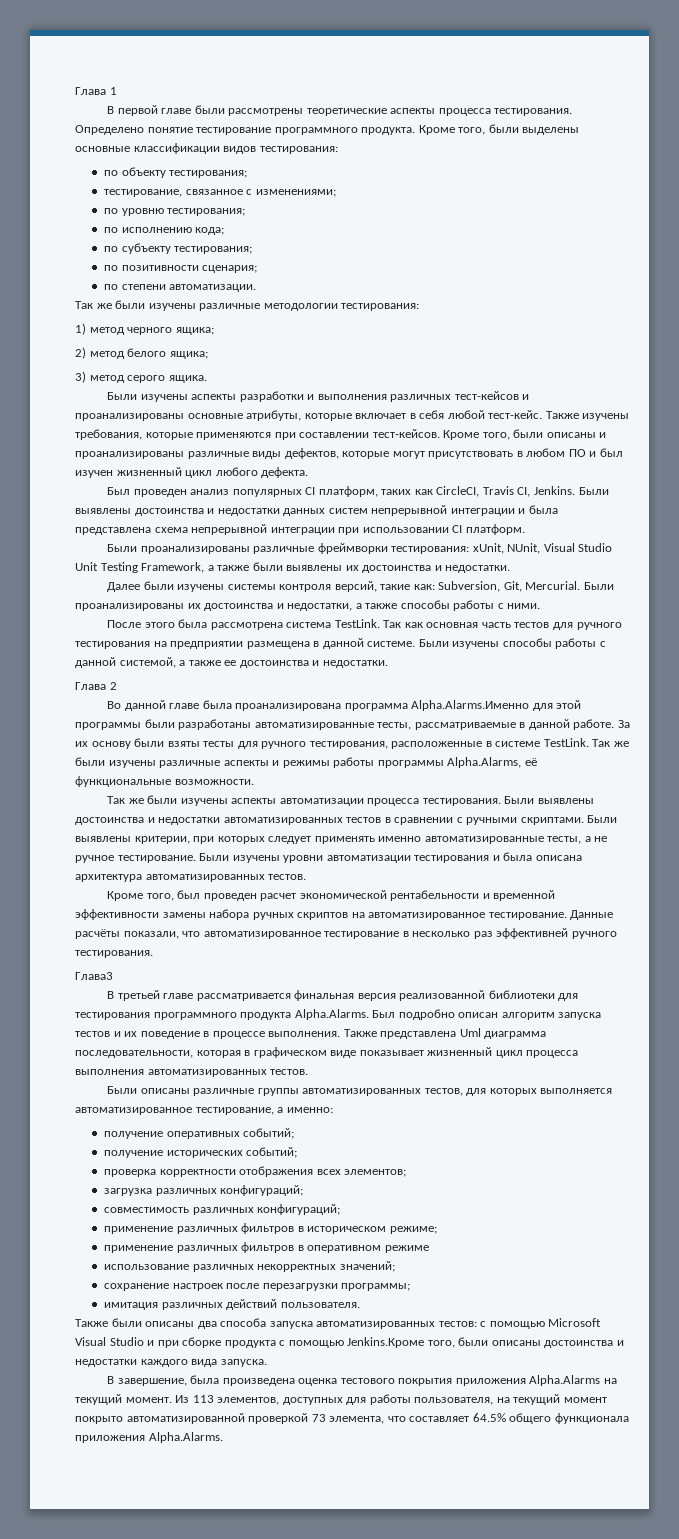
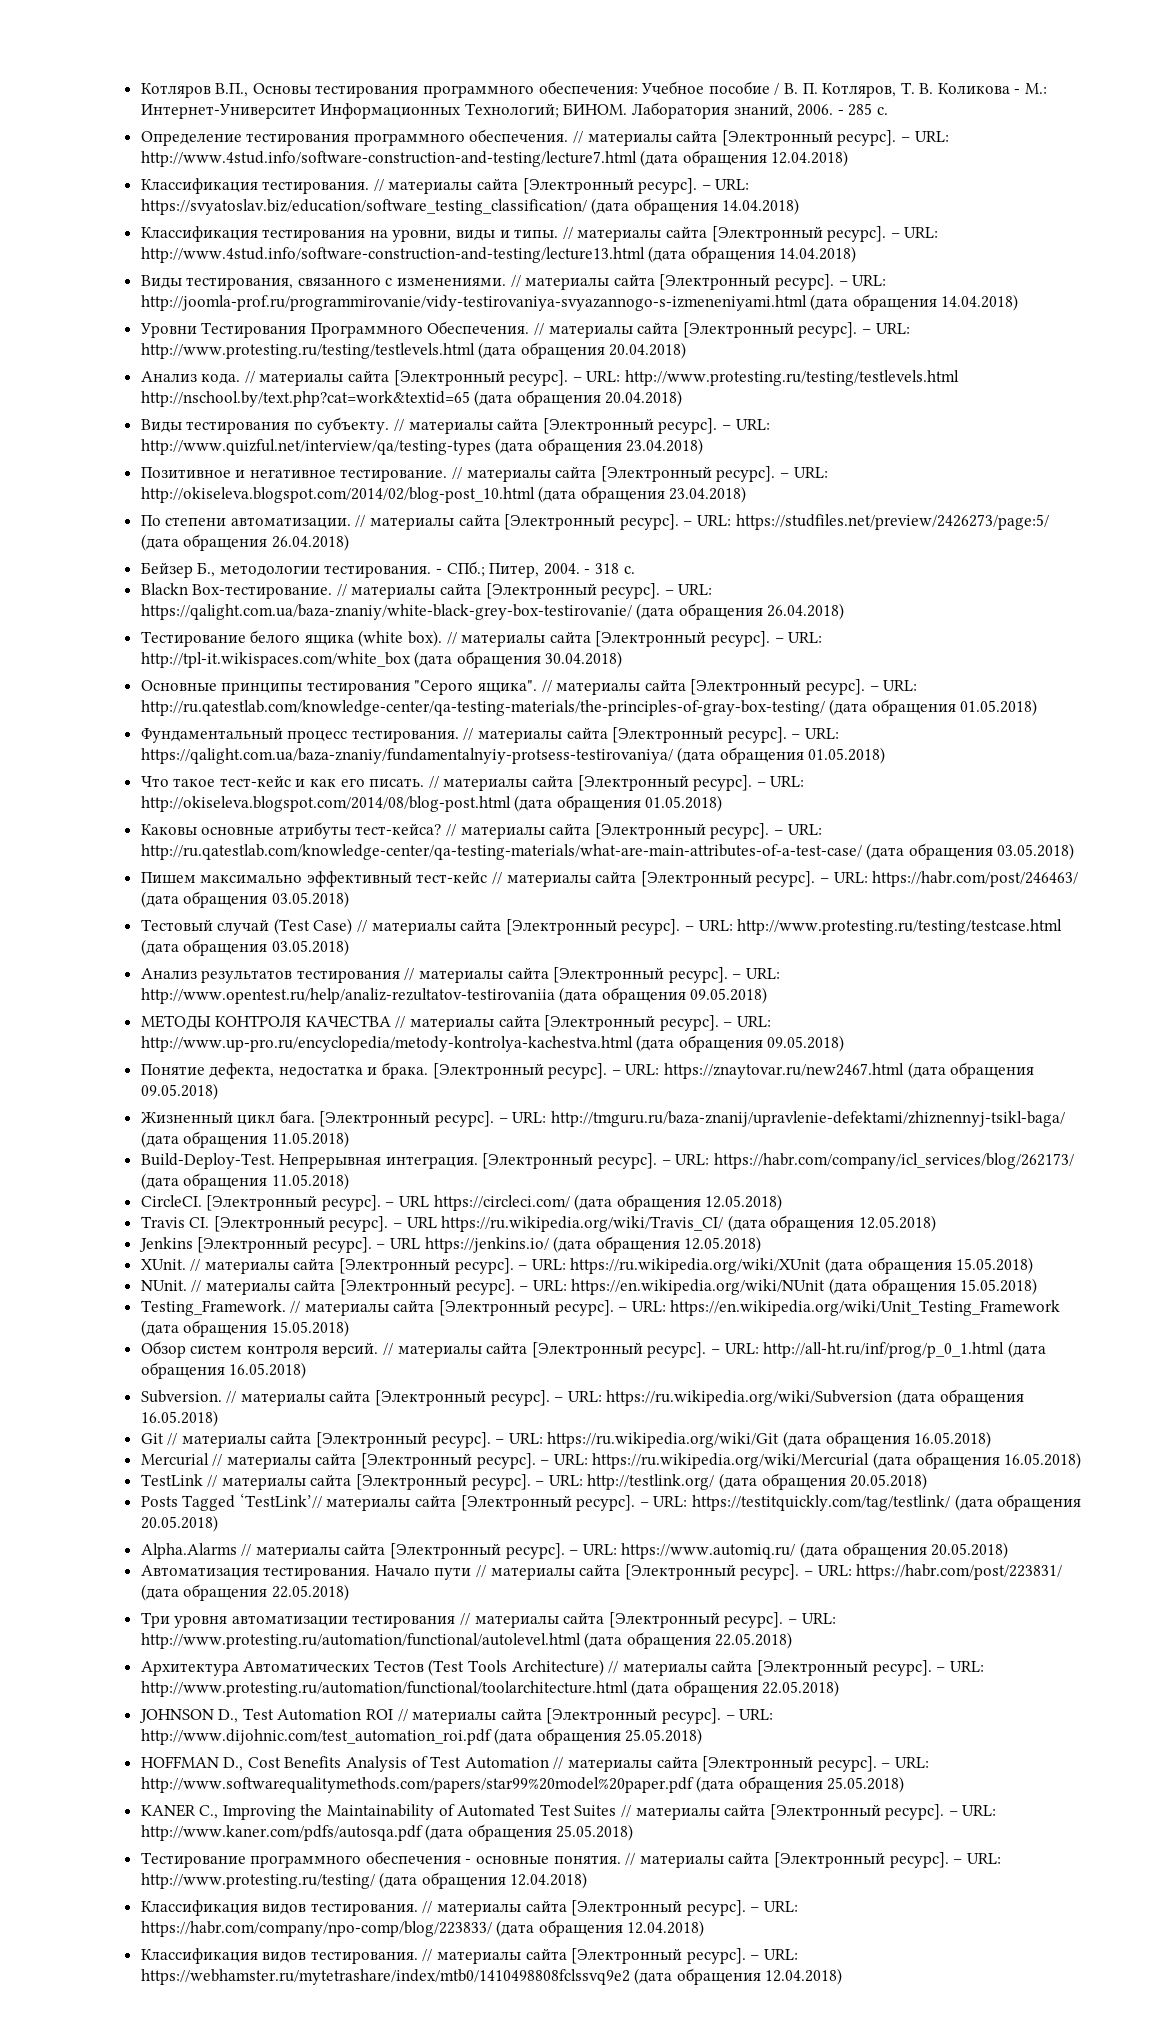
- Глава 1
- В первой главе были рассмотрены теоретические аспекты процесса тестирования. Определено понятие тестирование программного продукта. Кроме того, были выделены основные классификации видов тестирования:
- по объекту тестирования;
- тестирование, связанное с изменениями;
- по уровню тестирования;
- по исполнению кода;
- по субъекту тестирования;
- по позитивности сценария;
- по степени автоматизации.
- Так же были изучены различные методологии тестирования:
- 1) метод черного ящика;
- 2) метод белого ящика;
- 3) метод серого ящика.
- Были изучены аспекты разработки и выполнения различных тест-кейсов и проанализированы основные атрибуты, которые включает в себя любой тест-кейс. Также изучены требования, которые применяются при составлении тест-кейсов. Кроме того, были описаны и проанализированы различные виды дефектов, которые могут присутствовать в любом ПО и был изучен жизненный цикл любого дефекта.
- Был проведен анализ популярных CI платформ, таких как CircleCI, Travis CI, Jenkins. Были выявлены достоинства и недостатки данных систем непрерывной интеграции и была представлена схема непрерывной интеграции при использовании CI платформ.
- Были проанализированы различные фреймворки тестирования: xUnit, NUnit, Visual Studio Unit Testing Framework, а также были выявлены их достоинства и недостатки.
- Далее были изучены системы контроля версий, такие как: Subversion, Git, Mercurial. Были проанализированы их достоинства и недостатки, а также способы работы с ними.
- После этого была рассмотрена система TestLink. Так как основная часть тестов для ручного тестирования на предприятии размещена в данной системе. Были изучены способы работы с данной системой, а также ее достоинства и недостатки.
- Глава 2
- Во данной главе была проанализирована программа Alpha.Alarms.Именно для этой программы были разработаны автоматизированные тесты, рассматриваемые в данной работе. За их основу были взяты тесты для ручного тестирования, расположенные в системе TestLink. Так же были изучены различные аспекты и режимы работы программы Alpha.Alarms, её функциональные возможности.
- Так же были изучены аспекты автоматизации процесса тестирования. Были выявлены достоинства и недостатки автоматизированных тестов в сравнении с ручными скриптами. Были выявлены критерии, при которых следует применять именно автоматизированные тесты, а не ручное тестирование. Были изучены уровни автоматизации тестирования и была описана архитектура автоматизированных тестов.
- Кроме того, был проведен расчет экономической рентабельности и временной эффективности замены набора ручных скриптов на автоматизированное тестирование. Данные расчёты показали, что автоматизированное тестирование в несколько раз эффективней ручного тестирования.
- Глава3
- В третьей главе рассматривается финальная версия реализованной библиотеки для тестирования программного продукта Alpha.Alarms. Был подробно описан алгоритм запуска тестов и их поведение в процессе выполнения. Также представлена Uml диаграмма последовательности, которая в графическом виде показывает жизненный цикл процесса выполнения автоматизированных тестов.
- Были описаны различные группы автоматизированных тестов, для которых выполняется автоматизированное тестирование, а именно:
- получение оперативных событий;
- получение исторических событий;
- проверка корректности отображения всех элементов;
- загрузка различных конфигураций;
- совместимость различных конфигураций;
- применение различных фильтров в историческом режиме;
- применение различных фильтров в оперативном режиме
- использование различных некорректных значений;
- сохранение настроек после перезагрузки программы;
- имитация различных действий пользователя.
- Также были описаны два способа запуска автоматизированных тестов: с помощью Microsoft Visual Studio и при сборке продукта с помощью Jenkins.Кроме того, были описаны достоинства и недостатки каждого вида запуска.
- В завершение, была произведена оценка тестового покрытия приложения Alpha.Alarms на текущий момент. Из 113 элементов, доступных для работы пользователя, на текущий момент покрыто автоматизированной проверкой 73 элемента, что составляет 64.5% общего функционала приложения Alpha.Alarms.
+ Котляров В.П., Основы тестирования программного обеспечения: Учебное пособие / В. П. Котляров, Т. В. Коликова - М.: Интернет-Университет Информационных Технологий; БИНОМ. Лаборатория знаний, 2006. - 285 с.
+ Определение тестирования программного обеспечения. // материалы сайта [Электронный ресурс]. – URL: http://www.4stud.info/software-construction-and-testing/lecture7.html (дата обращения 12.04.2018)
+ Классификация тестирования. // материалы сайта [Электронный ресурс]. – URL: https://svyatoslav.biz/education/software_testing_classification/ (дата обращения 14.04.2018)
+ Классификация тестирования на уровни, виды и типы. // материалы сайта [Электронный ресурс]. – URL: http://www.4stud.info/software-construction-and-testing/lecture13.html (дата обращения 14.04.2018)
+ Виды тестирования, связанного с изменениями. // материалы сайта [Электронный ресурс]. – URL: http://joomla-prof.ru/programmirovanie/vidy-testirovaniya-svyazannogo-s-izmeneniyami.html (дата обращения 14.04.2018)
+ Уровни Тестирования Программного Обеспечения. // материалы сайта [Электронный ресурс]. – URL: http://www.protesting.ru/testing/testlevels.html (дата обращения 20.04.2018)
+ Анализ кода. // материалы сайта [Электронный ресурс]. – URL: http://www.protesting.ru/testing/testlevels.html http://nschool.by/text.php?cat=work&textid=65 (дата обращения 20.04.2018)
+ Виды тестирования по субъекту. // материалы сайта [Электронный ресурс]. – URL: http://www.quizful.net/interview/qa/testing-types (дата обращения 23.04.2018)
+ Позитивное и негативное тестирование. // материалы сайта [Электронный ресурс]. – URL: http://okiseleva.blogspot.com/2014/02/blog-post_10.html (дата обращения 23.04.2018)
+ По степени автоматизации. // материалы сайта [Электронный ресурс]. – URL: https://studfiles.net/preview/2426273/page:5/ (дата обращения 26.04.2018)
+ Бейзер Б., методологии тестирования. - СПб.; Питер, 2004. - 318 с.
+ Blackn Box-тестирование. // материалы сайта [Электронный ресурс]. – URL: https://qalight.com.ua/baza-znaniy/white-black-grey-box-testirovanie/ (дата обращения 26.04.2018)
+ Тестирование белого ящика (white box). // материалы сайта [Электронный ресурс]. – URL: http://tpl-it.wikispaces.com/white_box (дата обращения 30.04.2018)
+ Основные принципы тестирования "Серого ящика". // материалы сайта [Электронный ресурс]. – URL: http://ru.qatestlab.com/knowledge-center/qa-testing-materials/the-principles-of-gray-box-testing/ (дата обращения 01.05.2018)
+ Фундаментальный процесс тестирования. // материалы сайта [Электронный ресурс]. – URL: https://qalight.com.ua/baza-znaniy/fundamentalnyiy-protsess-testirovaniya/ (дата обращения 01.05.2018)
+ Что такое тест-кейс и как его писать. // материалы сайта [Электронный ресурс]. – URL: http://okiseleva.blogspot.com/2014/08/blog-post.html (дата обращения 01.05.2018)
+ Каковы основные атрибуты тест-кейса? // материалы сайта [Электронный ресурс]. – URL: http://ru.qatestlab.com/knowledge-center/qa-testing-materials/what-are-main-attributes-of-a-test-case/ (дата обращения 03.05.2018)
+ Пишем максимально эффективный тест-кейс // материалы сайта [Электронный ресурс]. – URL: https://habr.com/post/246463/ (дата обращения 03.05.2018)
+ Тестовый случай (Test Case) // материалы сайта [Электронный ресурс]. – URL: http://www.protesting.ru/testing/testcase.html (дата обращения 03.05.2018)
+ Анализ результатов тестирования // материалы сайта [Электронный ресурс]. – URL: http://www.opentest.ru/help/analiz-rezultatov-testirovaniia (дата обращения 09.05.2018)
+ МЕТОДЫ КОНТРОЛЯ КАЧЕСТВА // материалы сайта [Электронный ресурс]. – URL: http://www.up-pro.ru/encyclopedia/metody-kontrolya-kachestva.html (дата обращения 09.05.2018)
+ Понятие дефекта, недостатка и брака. [Электронный ресурс]. – URL: https://znaytovar.ru/new2467.html (дата обращения 09.05.2018)
+ Жизненный цикл бага. [Электронный ресурс]. – URL: http://tmguru.ru/baza-znanij/upravlenie-defektami/zhiznennyj-tsikl-baga/ (дата обращения 11.05.2018)
+ Build-Deploy-Test. Непрерывная интеграция. [Электронный ресурс]. – URL: https://habr.com/company/icl_services/blog/262173/ (дата обращения 11.05.2018)
+ CircleCI. [Электронный ресурс]. – URL https://circleci.com/ (дата обращения 12.05.2018)
+ Travis CI. [Электронный ресурс]. – URL https://ru.wikipedia.org/wiki/Travis_CI/ (дата обращения 12.05.2018)
+ Jenkins [Электронный ресурс]. – URL https://jenkins.io/ (дата обращения 12.05.2018)
+ XUnit. // материалы сайта [Электронный ресурс]. – URL: https://ru.wikipedia.org/wiki/XUnit (дата обращения 15.05.2018)
+ NUnit. // материалы сайта [Электронный ресурс]. – URL: https://en.wikipedia.org/wiki/NUnit (дата обращения 15.05.2018)
+ Testing_Framework. // материалы сайта [Электронный ресурс]. – URL: https://en.wikipedia.org/wiki/Unit_Testing_Framework (дата обращения 15.05.2018)
+ Обзор систем контроля версий. // материалы сайта [Электронный ресурс]. – URL: http://all-ht.ru/inf/prog/p_0_1.html (дата обращения 16.05.2018)
+ Subversion. // материалы сайта [Электронный ресурс]. – URL: https://ru.wikipedia.org/wiki/Subversion (дата обращения 16.05.2018)
+ Git // материалы сайта [Электронный ресурс]. – URL: https://ru.wikipedia.org/wiki/Git (дата обращения 16.05.2018)
+ Mercurial // материалы сайта [Электронный ресурс]. – URL: https://ru.wikipedia.org/wiki/Mercurial (дата обращения 16.05.2018)
+ TestLink // материалы сайта [Электронный ресурс]. – URL: http://testlink.org/ (дата обращения 20.05.2018)
+ Posts Tagged ‘TestLink’// материалы сайта [Электронный ресурс]. – URL: https://testitquickly.com/tag/testlink/ (дата обращения 20.05.2018)
+ Alpha.Alarms // материалы сайта [Электронный ресурс]. – URL: https://www.automiq.ru/ (дата обращения 20.05.2018)
+ Автоматизация тестирования. Начало пути // материалы сайта [Электронный ресурс]. – URL: https://habr.com/post/223831/ (дата обращения 22.05.2018)
+ Три уровня автоматизации тестирования // материалы сайта [Электронный ресурс]. – URL: http://www.protesting.ru/automation/functional/autolevel.html (дата обращения 22.05.2018)
+ Архитектура Автоматических Тестов (Test Tools Architecture) // материалы сайта [Электронный ресурс]. – URL: http://www.protesting.ru/automation/functional/toolarchitecture.html (дата обращения 22.05.2018)
+ JOHNSON D., Test Automation ROI // материалы сайта [Электронный ресурс]. – URL: http://www.dijohnic.com/test_automation_roi.pdf (дата обращения 25.05.2018)
+ HOFFMAN D., Cost Benefits Analysis of Test Automation // материалы сайта [Электронный ресурс]. – URL: http://www.softwarequalitymethods.com/papers/star99%20model%20paper.pdf (дата обращения 25.05.2018)
+ KANER C., Improving the Maintainability of Automated Test Suites // материалы сайта [Электронный ресурс]. – URL: http://www.kaner.com/pdfs/autosqa.pdf (дата обращения 25.05.2018)
+ Тестирование программного обеспечения - основные понятия. // материалы сайта [Электронный ресурс]. – URL: http://www.protesting.ru/testing/ (дата обращения 12.04.2018)
+ Классификация видов тестирования. // материалы сайта [Электронный ресурс]. – URL: https://habr.com/company/npo-comp/blog/223833/ (дата обращения 12.04.2018)
+ Классификация видов тестирования. // материалы сайта [Электронный ресурс]. – URL: https://webhamster.ru/mytetrashare/index/mtb0/1410498808fclssvq9e2 (дата обращения 12.04.2018)

